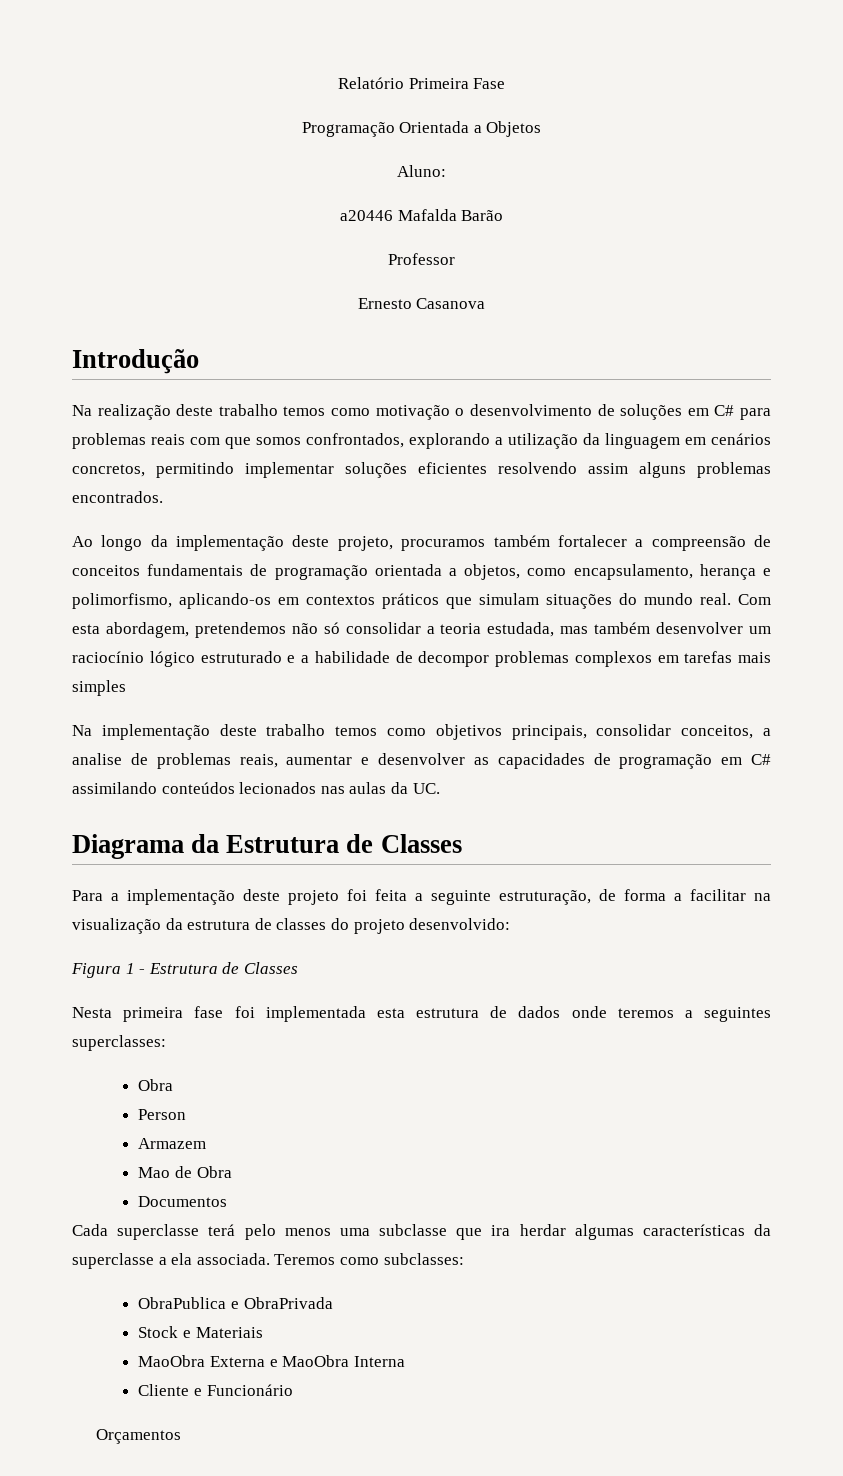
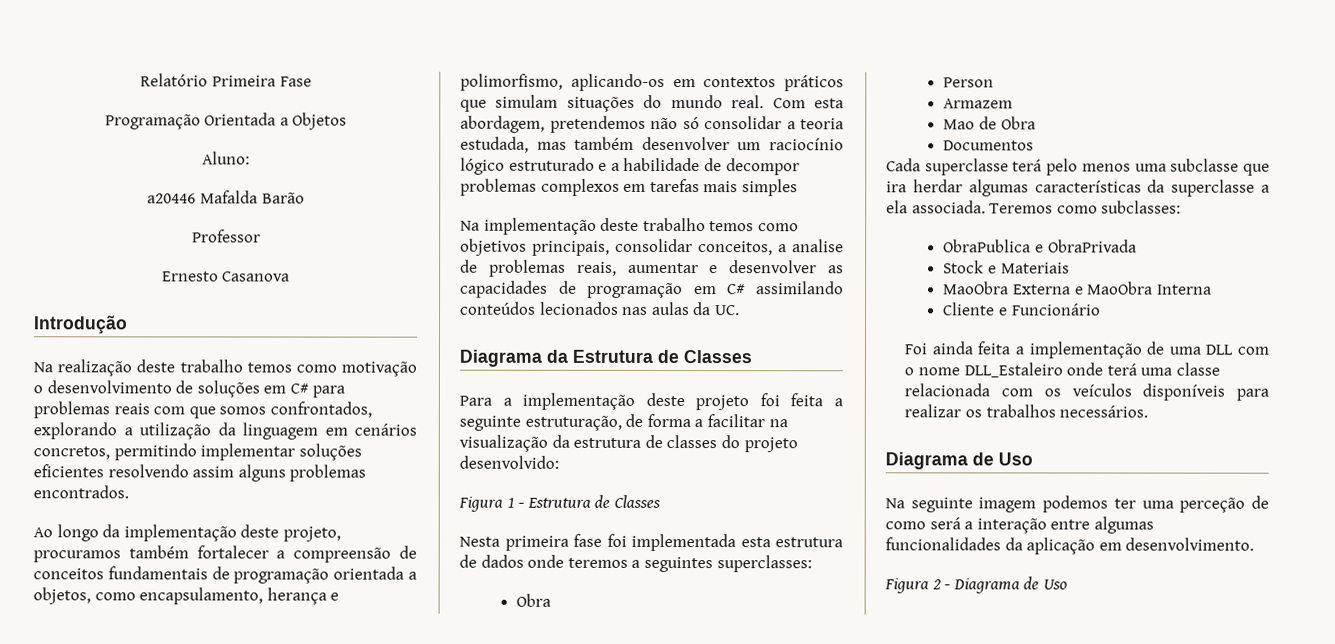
- Orçamentos
+ Foi ainda feita a implementação de uma DLL com o nome DLL_Estaleiro onde terá uma classe relacionada com os veículos disponíveis para realizar os trabalhos necessários.
+ Diagrama de Uso
+ Na seguinte imagem podemos ter uma perceção de como será a interação entre algumas funcionalidades da aplicação em desenvolvimento.
+ Figura 2 - Diagrama de Uso

